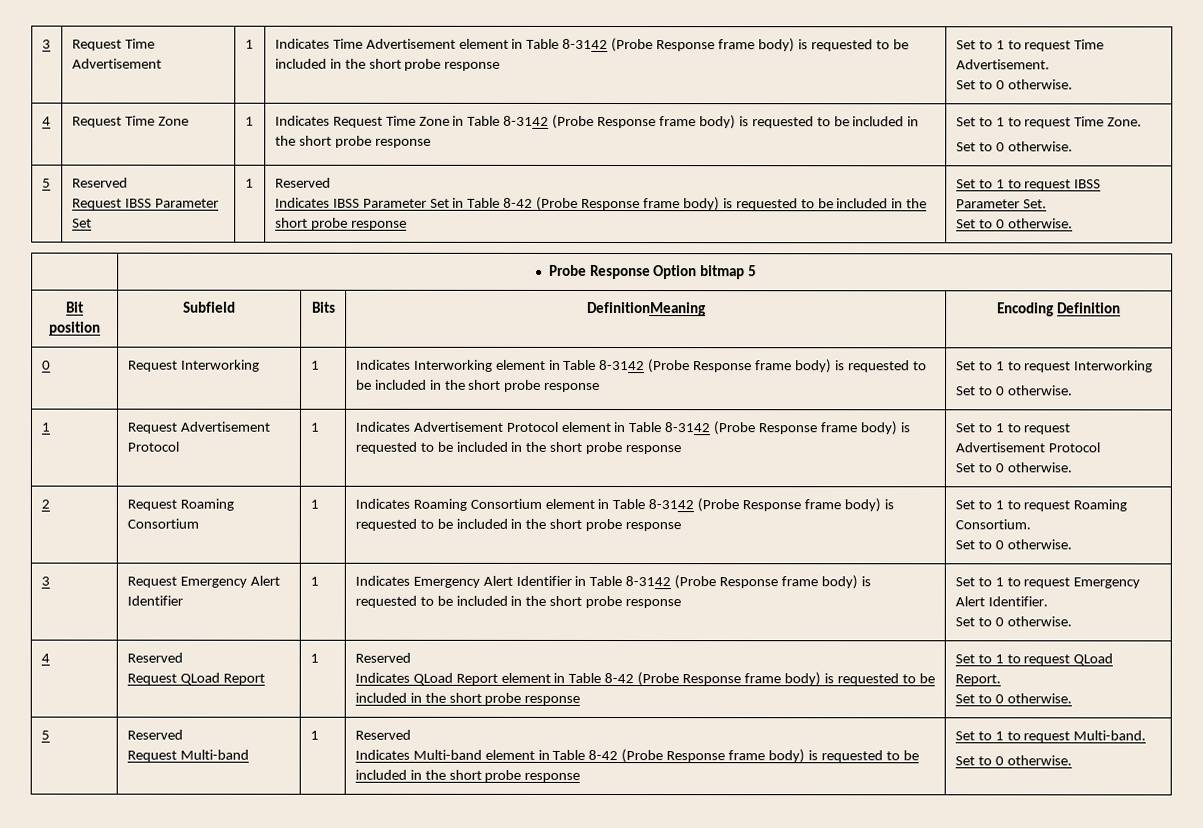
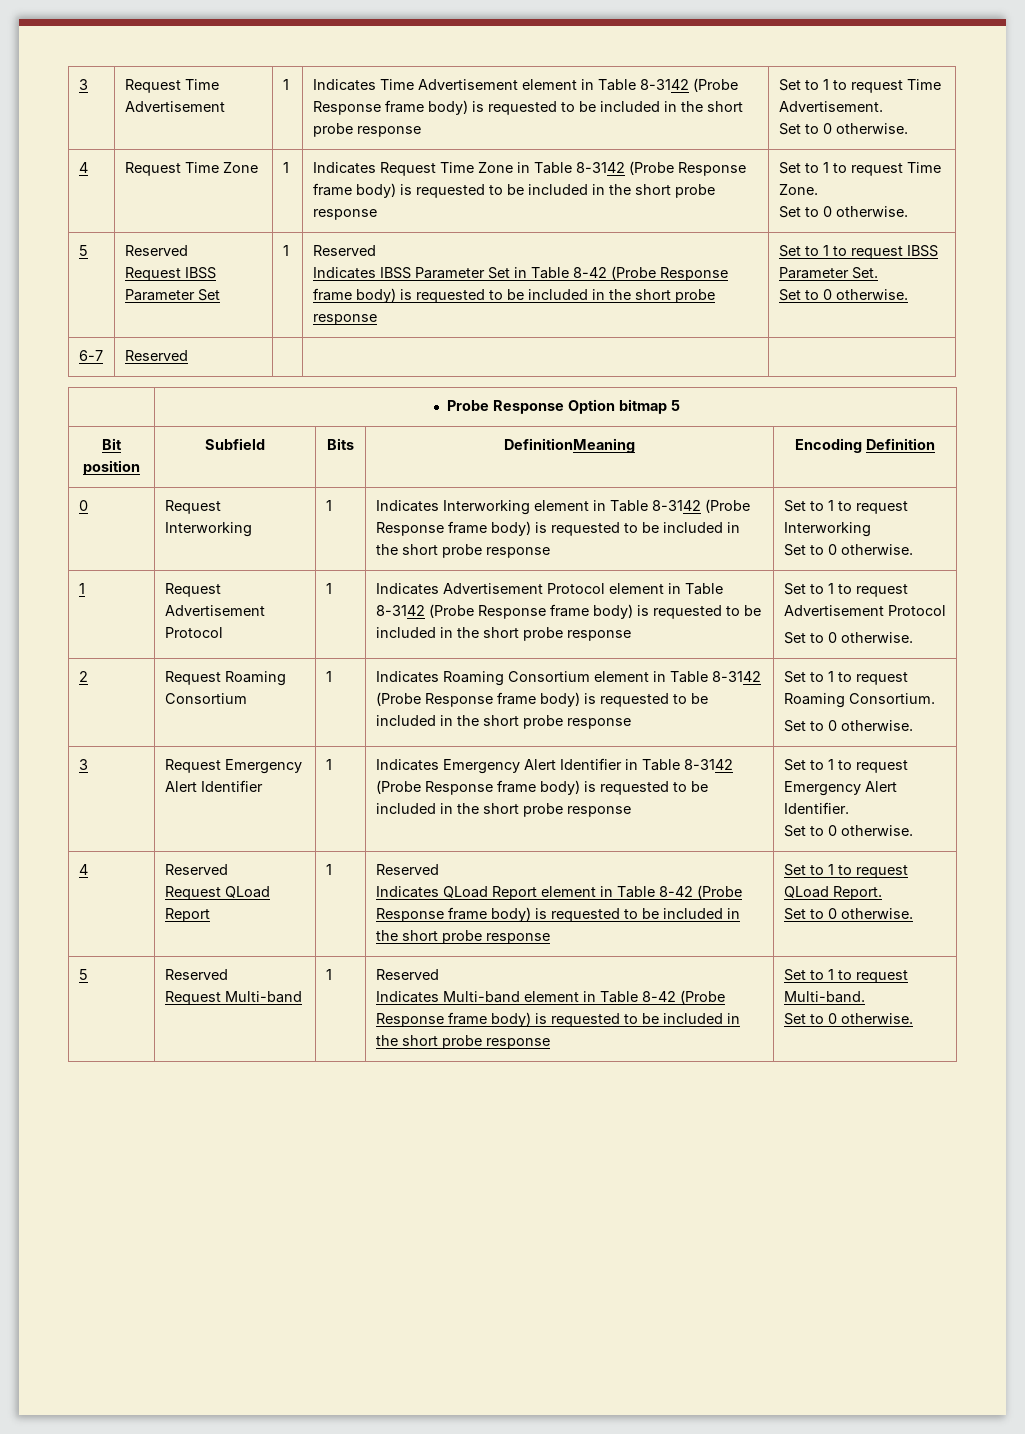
+ 6-7 | Reserved | | |

